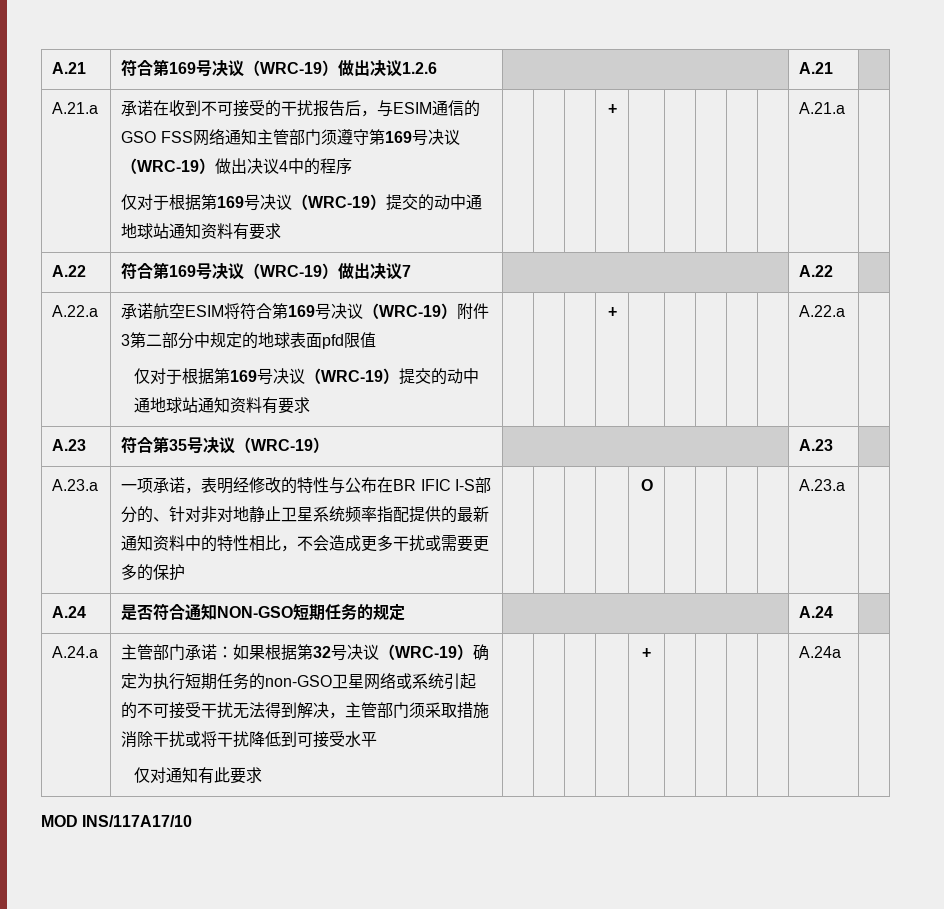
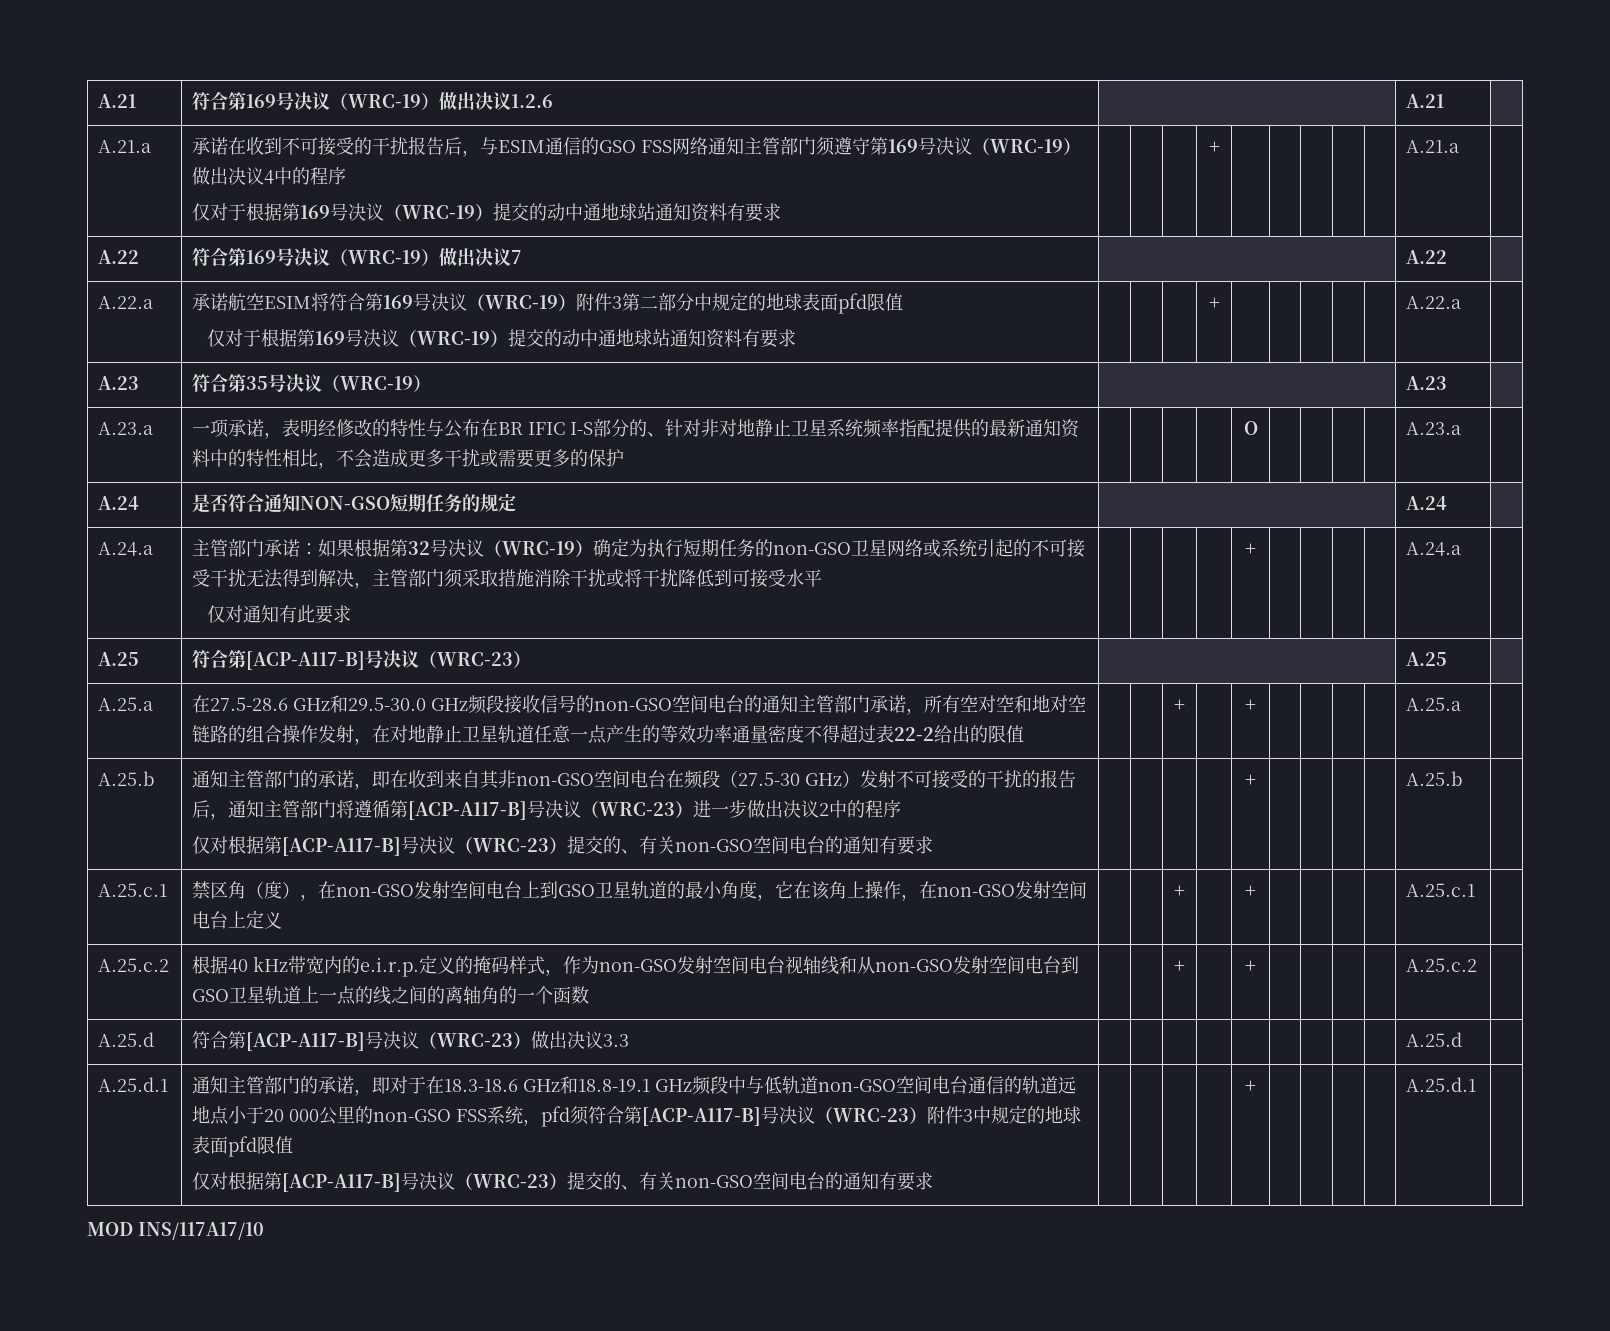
- + | | | | | A.24a
+ + | | | | | A.24.a |
+ A.25 | 符合第[ACP-A117-B]号决议（WRC-23） | | A.25 |
+ A.25.a | 在27.5-28.6 GHz和29.5-30.0 GHz频段接收信号的non-GSO空间电台的通知主管部门承诺，所有空对空和地对空链路的组合操作发射，在对地静止卫星轨道任意一点产生的等效功率通量密度不得超过表22-2给出的限值 | | | + | | + | | | | | A.25.a |
+ A.25.b | 通知主管部门的承诺，即在收到来自其非non-GSO空间电台在频段（27.5-30 GHz）发射不可接受的干扰的报告后，通知主管部门将遵循第[ACP-A117-B]号决议（WRC-23）进一步做出决议2中的程序
+ 仅对根据第[ACP-A117-B]号决议（WRC-23）提交的、有关non-GSO空间电台的通知有要求 | | | | | + | | | | | A.25.b |
+ A.25.c.1 | 禁区角（度），在non-GSO发射空间电台上到GSO卫星轨道的最小角度，它在该角上操作，在non-GSO发射空间电台上定义 | | | + | | + | | | | | A.25.c.1 |
+ A.25.c.2 | 根据40 kHz带宽内的e.i.r.p.定义的掩码样式，作为non-GSO发射空间电台视轴线和从non-GSO发射空间电台到GSO卫星轨道上一点的线之间的离轴角的一个函数 | | | + | | + | | | | | A.25.c.2 |
+ A.25.d | 符合第[ACP-A117-B]号决议（WRC-23）做出决议3.3 | | | | | | | | | | A.25.d |
+ A.25.d.1 | 通知主管部门的承诺，即对于在18.3-18.6 GHz和18.8-19.1 GHz频段中与低轨道non-GSO空间电台通信的轨道远地点小于20 000公里的non-GSO FSS系统，pfd须符合第[ACP-A117-B]号决议（WRC-23）附件3中规定的地球表面pfd限值
+ 仅对根据第[ACP-A117-B]号决议（WRC-23）提交的、有关non-GSO空间电台的通知有要求 | | | | | + | | | | | A.25.d.1

